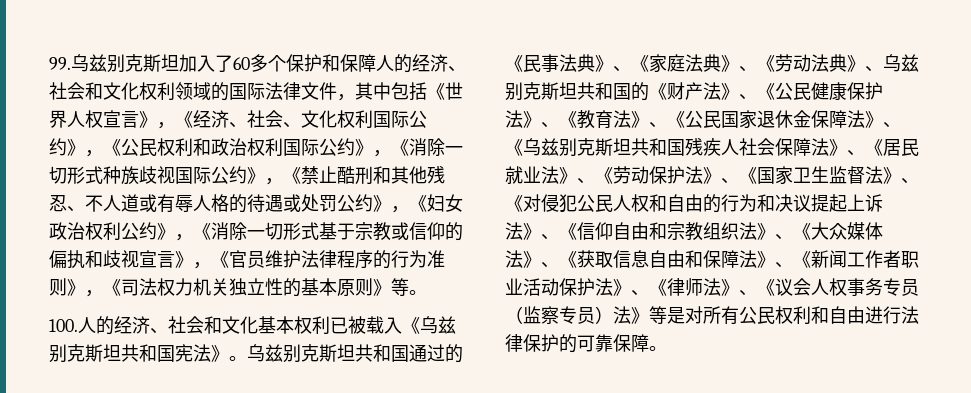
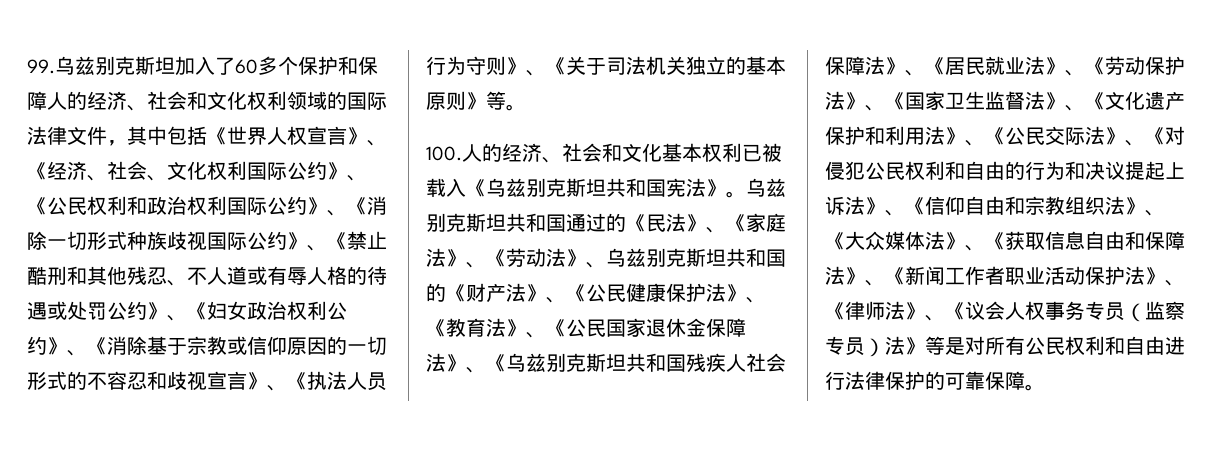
- 99.乌兹别克斯坦加入了60多个保护和保障人的经济、社会和文化权利领域的国际法律文件，其中包括《世界人权宣言》，《经济、社会、文化权利国际公约》，《公民权利和政治权利国际公约》，《消除一切形式种族歧视国际公约》，《禁止酷刑和其他残忍、不人道或有辱人格的待遇或处罚公约》，《妇女政治权利公约》，《消除一切形式基于宗教或信仰的偏执和歧视宣言》，《官员维护法律程序的行为准则》，《司法权力机关独立性的基本原则》等。
+ 99.乌兹别克斯坦加入了60多个保护和保障人的经济、社会和文化权利领域的国际法律文件，其中包括《世界人权宣言》、《经济、社会、文化权利国际公约》、《公民权利和政治权利国际公约》、《消除一切形式种族歧视国际公约》、《禁止酷刑和其他残忍、不人道或有辱人格的待遇或处罚公约》、《妇女政治权利公约》、《消除基于宗教或信仰原因的一切形式的不容忍和歧视宣言》、《执法人员行为守则》、《关于司法机关独立的基本原则》等。
- 乌兹别克斯坦共和国通过的《民事法典》、《家庭法典》、《劳动法典》、乌兹别克斯坦共和国的《财产法》、《公民健康保护法》、《教育法》、《公民国家退休金保障法》、《乌兹别克斯坦共和国残疾人社会保障法》、《居民就业法》、《劳动保护法》、《国家卫生监督法》、《对侵犯公民人权和自由的行为和决议提起上诉法》、《信仰自由和宗教组织法》、《大众媒体法》、《获取信息自由和保障法》、《新闻工作者职业活动保护法》、《律师法》、《议会人权事务专员（监察专员）法》等是对所有公民权利和自由进行法律保护的可靠保障。
+ 乌兹别克斯坦共和国通过的《民法》、《家庭法》、《劳动法》、乌兹别克斯坦共和国的《财产法》、《公民健康保护法》、《教育法》、《公民国家退休金保障法》、《乌兹别克斯坦共和国残疾人社会保障法》、《居民就业法》、《劳动保护法》、《国家卫生监督法》、《文化遗产保护和利用法》、《公民交际法》、《对侵犯公民权利和自由的行为和决议提起上诉法》、《信仰自由和宗教组织法》、《大众媒体法》、《获取信息自由和保障法》、《新闻工作者职业活动保护法》、《律师法》、《议会人权事务专员（监察专员）法》等是对所有公民权利和自由进行法律保护的可靠保障。

